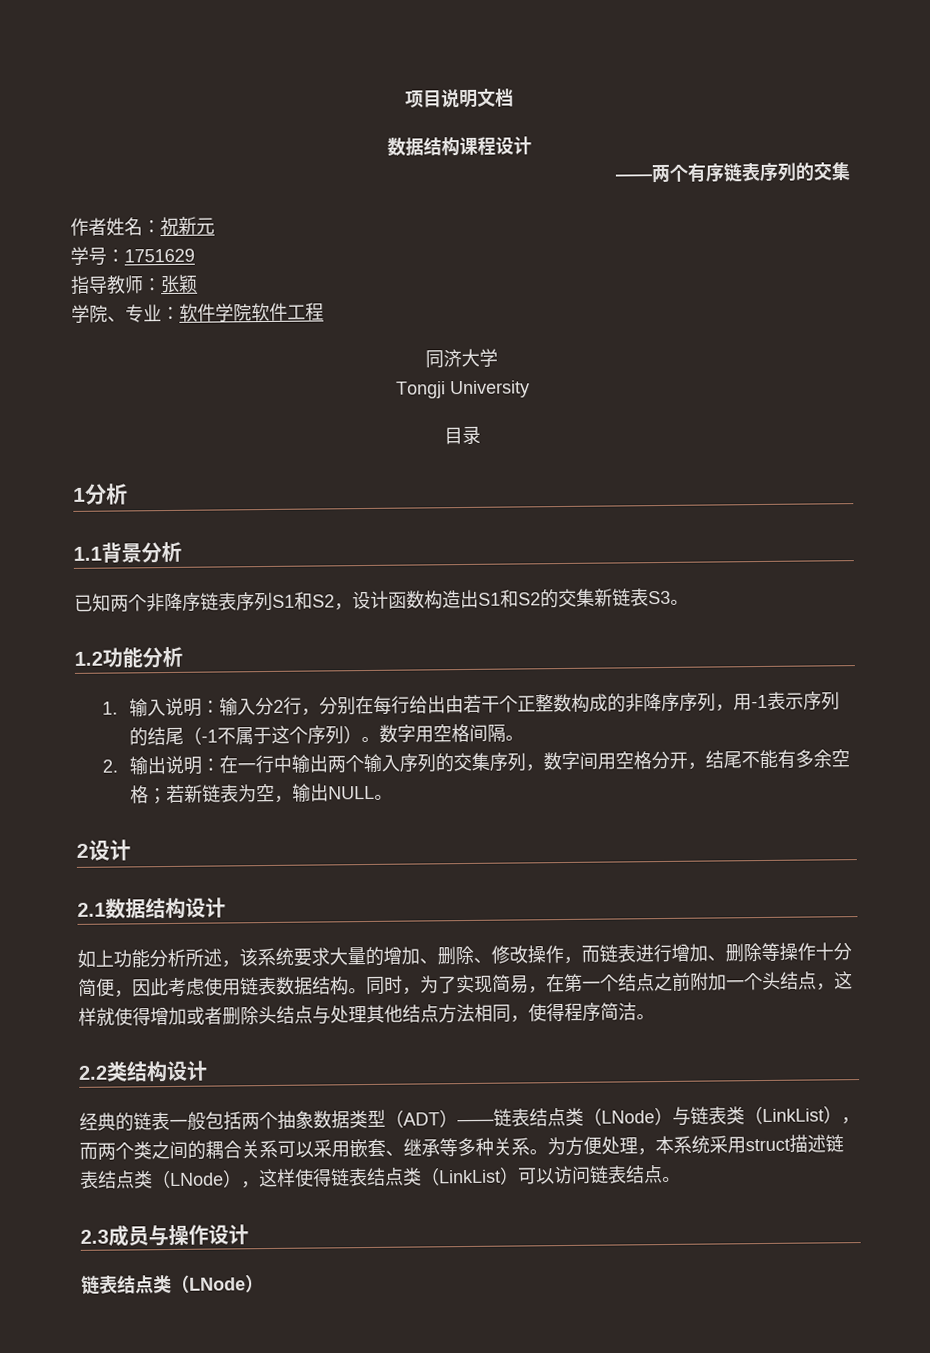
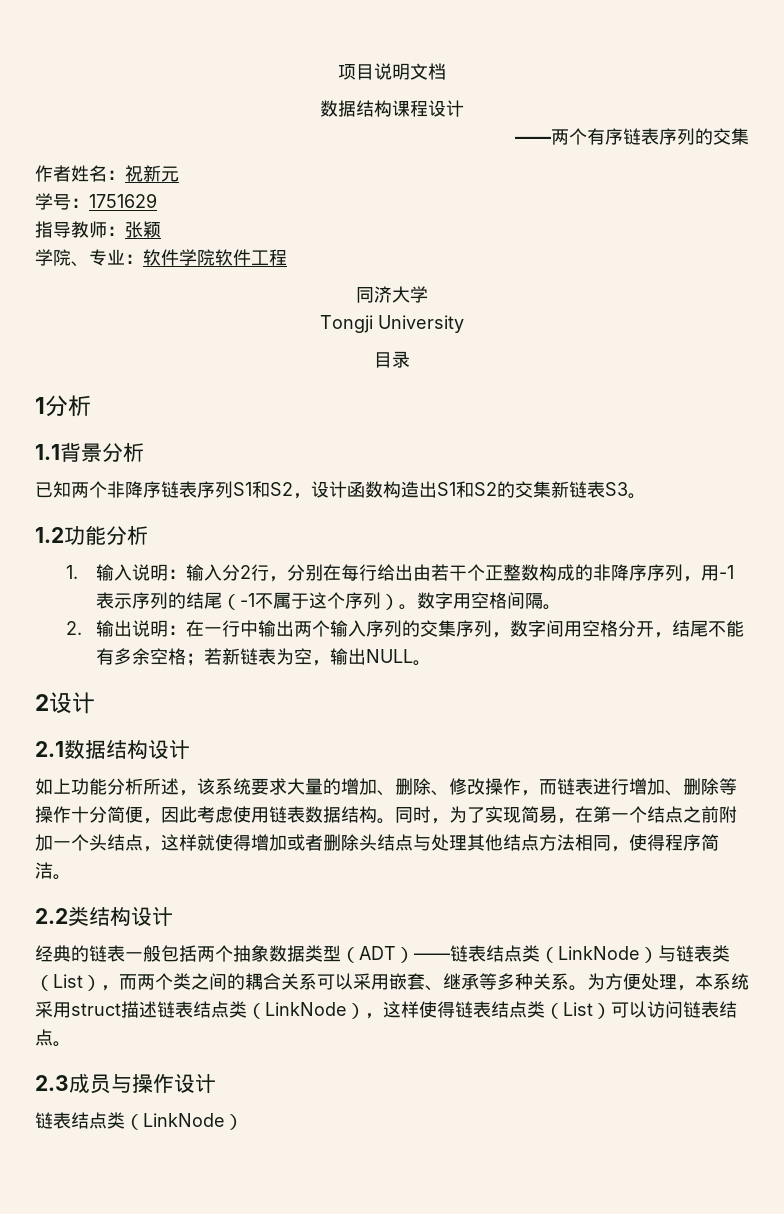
- 经典的链表一般包括两个抽象数据类型（ADT）——链表结点类（LNode）与链表类（LinkList），而两个类之间的耦合关系可以采用嵌套、继承等多种关系。
+ 经典的链表一般包括两个抽象数据类型（ADT）——链表结点类（LinkNode）与链表类（List），而两个类之间的耦合关系可以采用嵌套、继承等多种关系。
- 为方便处理，本系统采用struct描述链表结点类（LNode），这样使得链表结点类（LinkList）可以访问链表结点。
+ 为方便处理，本系统采用struct描述链表结点类（LinkNode），这样使得链表结点类（List）可以访问链表结点。
  2.3成员与操作设计
- 链表结点类（LNode）
+ 链表结点类（LinkNode）

